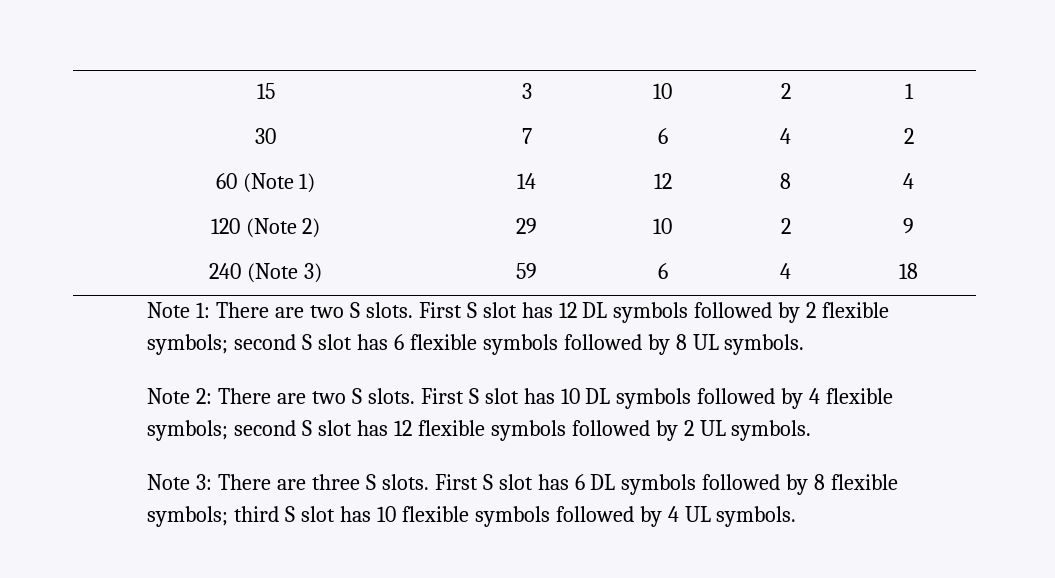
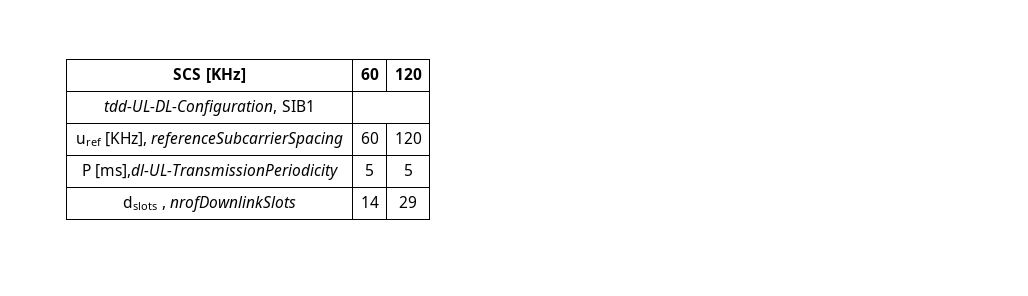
- 15 | 3 | 10 | 2 | 1
- 30 | 7 | 6 | 4 | 2
- 60 (Note 1) | 14 | 12 | 8 | 4
- 120 (Note 2) | 29 | 10 | 2 | 9
- 240 (Note 3) | 59 | 6 | 4 | 18
- Note 1: There are two S slots. First S slot has 12 DL symbols followed by 2 flexible symbols; second S slot has 6 flexible symbols followed by 8 UL symbols.
- Note 2: There are two S slots. First S slot has 10 DL symbols followed by 4 flexible symbols; second S slot has 12 flexible symbols followed by 2 UL symbols.
- Note 3: There are three S slots. First S slot has 6 DL symbols followed by 8 flexible symbols; third S slot has 10 flexible symbols followed by 4 UL symbols.
+ SCS [KHz] | 60 | 120
+ tdd-UL-DL-Configuration, SIB1 |
+ uref [KHz], referenceSubcarrierSpacing | 60 | 120
+ P [ms],dl-UL-TransmissionPeriodicity | 5 | 5
+ dslots , nrofDownlinkSlots | 14 | 29

